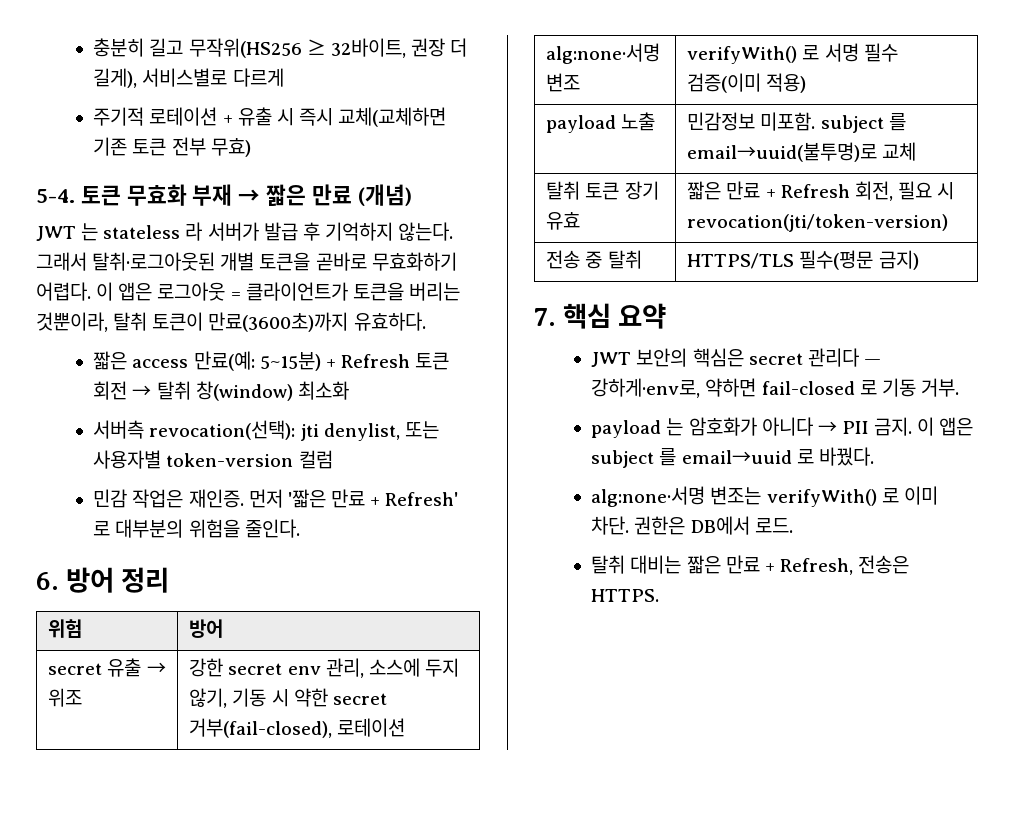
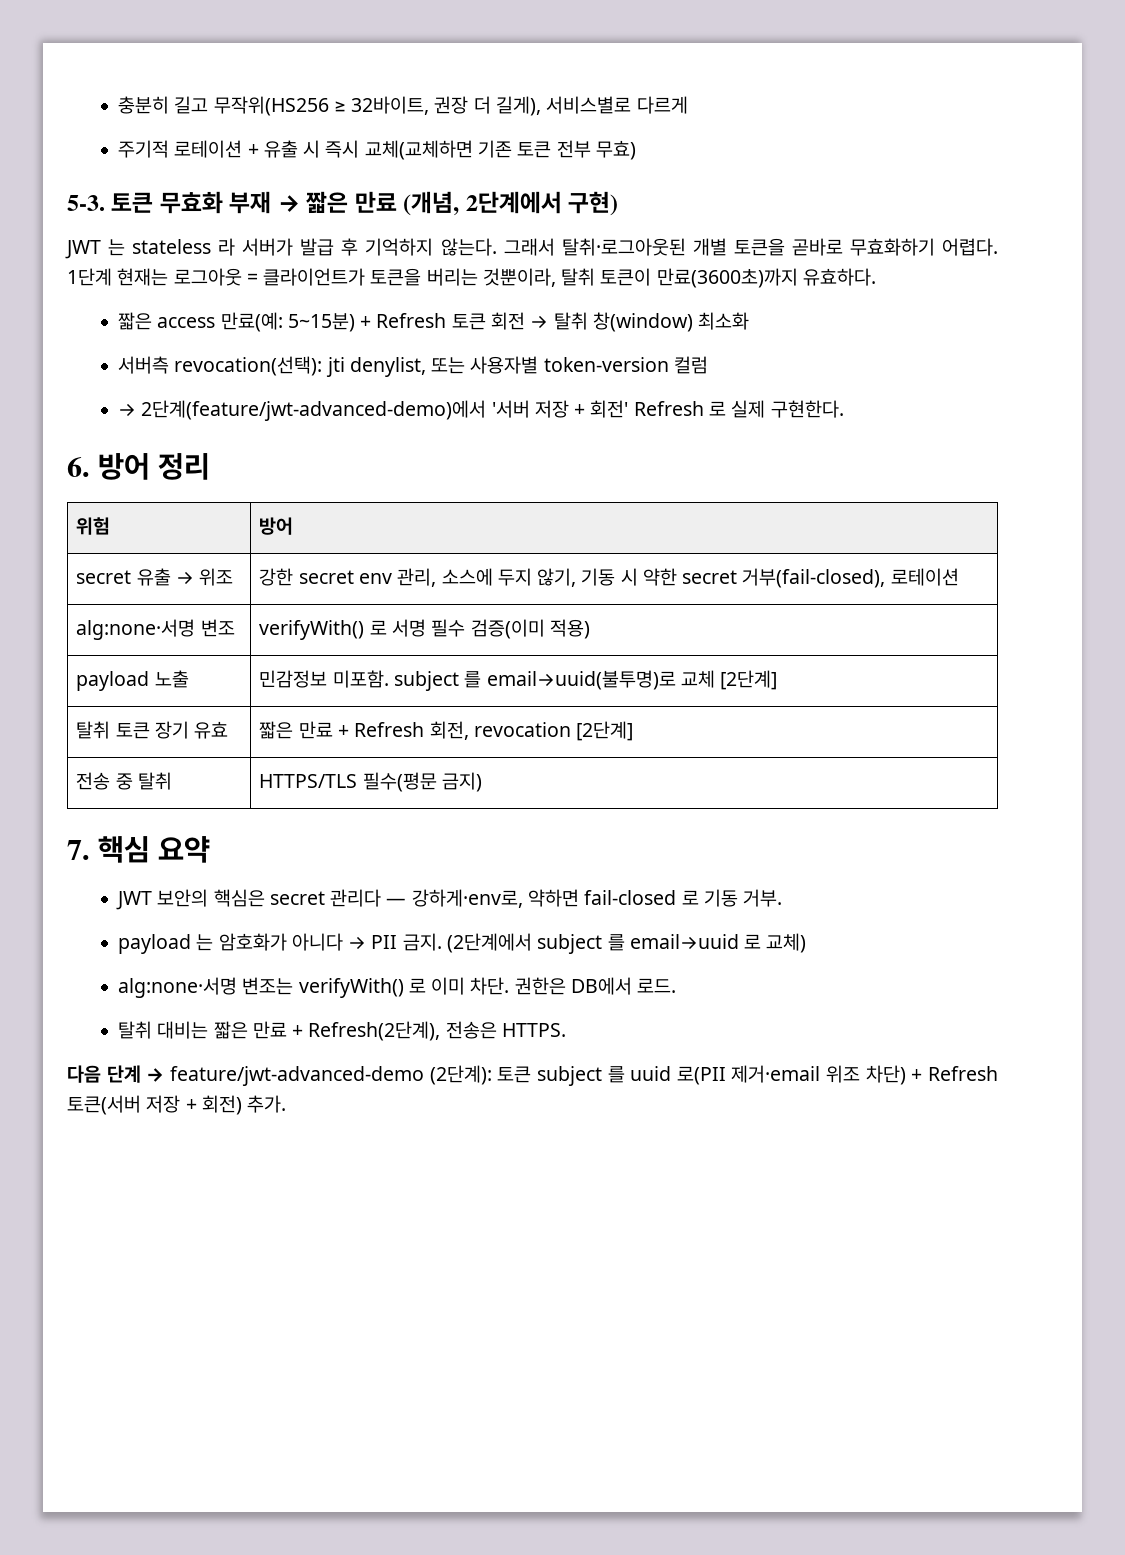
- 5-4.
+ 5-3.
- 토큰 무효화 부재 → 짧은 만료 (개념)
+ 토큰 무효화 부재 → 짧은 만료 (개념, 2단계에서 구현)
- 이 앱은 로그아웃 = 클라이언트가 토큰을 버리는 것뿐이라, 탈취 토큰이 만료(3600초)까지 유효하다.
+ 1단계 현재는 로그아웃 = 클라이언트가 토큰을 버리는 것뿐이라, 탈취 토큰이 만료(3600초)까지 유효하다.
- 민감 작업은 재인증. 먼저 '짧은 만료 + Refresh' 로 대부분의 위험을 줄인다.
+ → 2단계(feature/jwt-advanced-demo)에서 '서버 저장 + 회전' Refresh 로 실제 구현한다.
- payload 노출 | 민감정보 미포함. subject 를 email→uuid(불투명)로 교체
+ payload 노출 | 민감정보 미포함. subject 를 email→uuid(불투명)로 교체 [2단계]
- 탈취 토큰 장기 유효 | 짧은 만료 + Refresh 회전, 필요 시 revocation(jti/token-version)
+ 탈취 토큰 장기 유효 | 짧은 만료 + Refresh 회전, revocation [2단계]
- 이 앱은 subject 를 email→uuid 로 바꿨다.
+ (2단계에서 subject 를 email→uuid 로 교체)
- 탈취 대비는 짧은 만료 + Refresh, 전송은 HTTPS.
+ 탈취 대비는 짧은 만료 + Refresh(2단계), 전송은 HTTPS.
+ 다음 단계 → feature/jwt-advanced-demo (2단계): 토큰 subject 를 uuid 로(PII 제거·email 위조 차단) + Refresh 토큰(서버 저장 + 회전) 추가.

